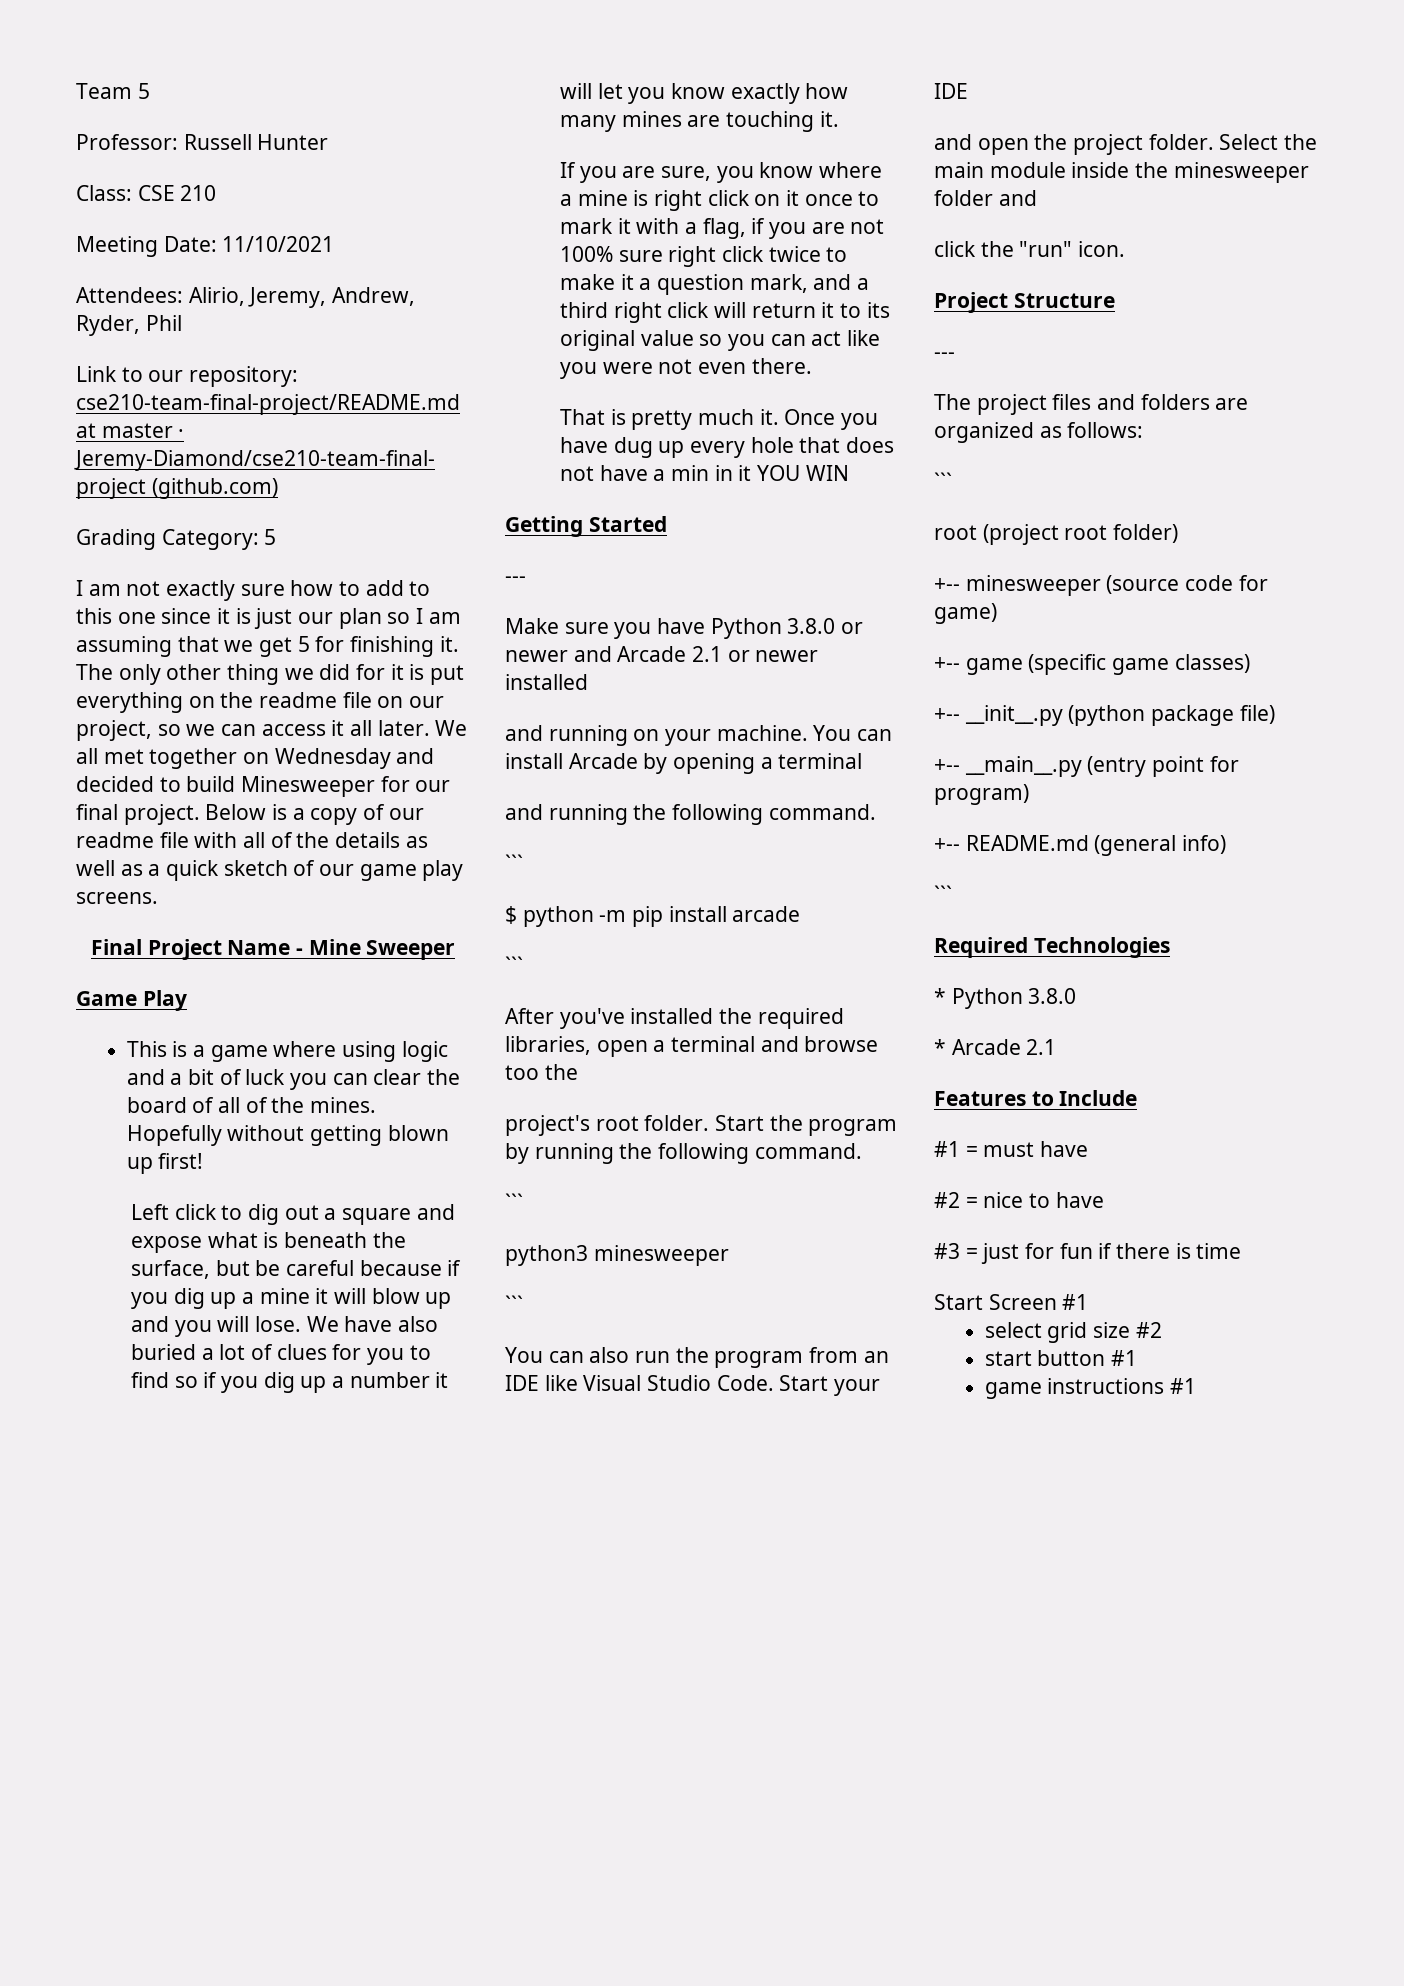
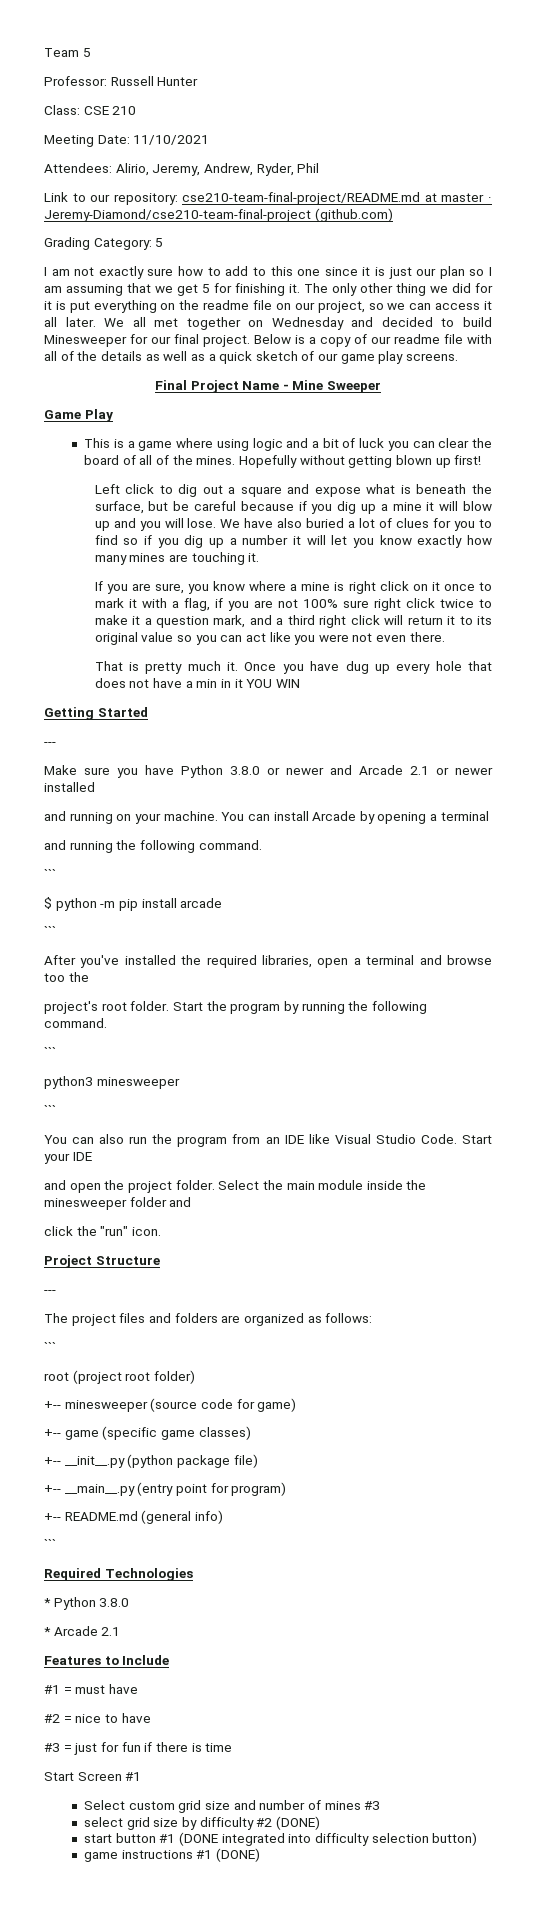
+ Select custom grid size and number of mines #3
- select grid size #2
+ select grid size by difficulty #2 (DONE)
- start button #1
+ start button #1 (DONE integrated into difficulty selection button)
- game instructions #1
+ game instructions #1 (DONE)

